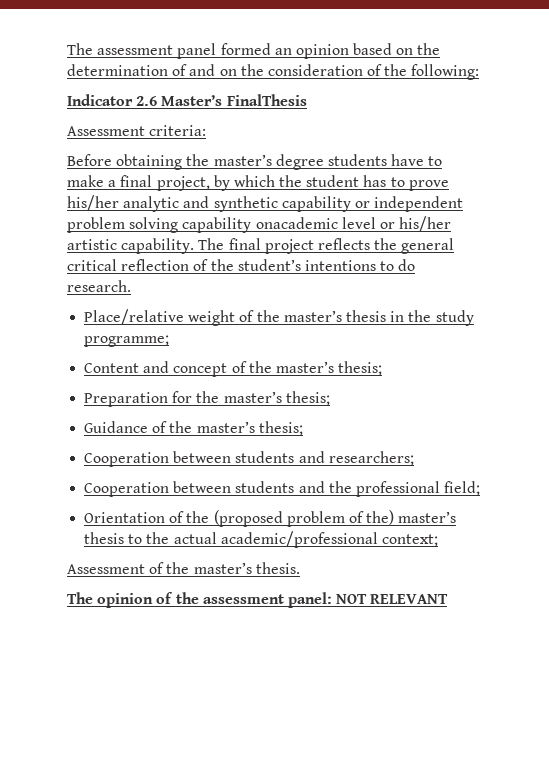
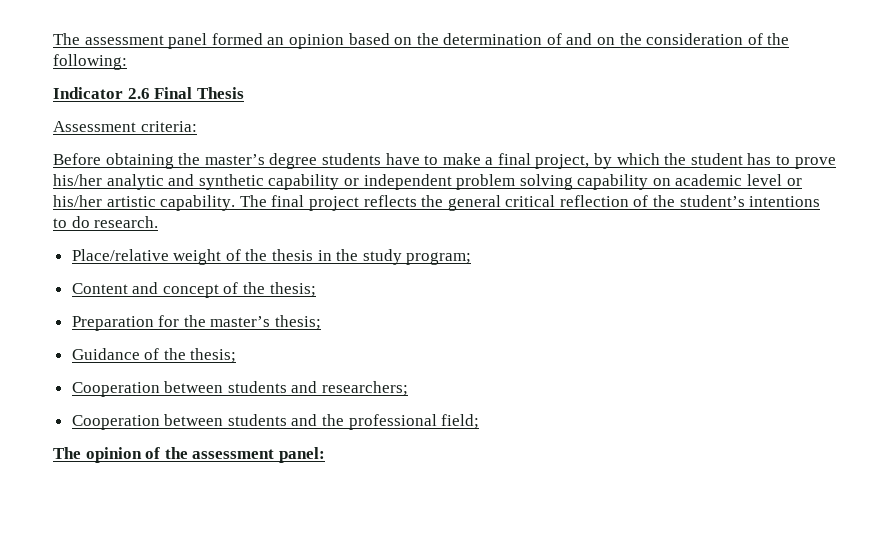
- Indicator 2.6 Master’s FinalThesis
+ Indicator 2.6 Final Thesis
- Before obtaining the master’s degree students have to make a final project, by which the student has to prove his/her analytic and synthetic capability or independent problem solving capability onacademic level or his/her artistic capability.
+ Before obtaining the master’s degree students have to make a final project, by which the student has to prove his/her analytic and synthetic capability or independent problem solving capability on academic level or his/her artistic capability.
- Place/relative weight of the master’s thesis in the study programme;
+ Place/relative weight of the thesis in the study program;
- Content and concept of the master’s thesis;
+ Content and concept of the thesis;
- Guidance of the master’s thesis;
+ Guidance of the thesis;
- Orientation of the (proposed problem of the) master’s thesis to the actual academic/professional context;
- Assessment of the master’s thesis.
- The opinion of the assessment panel: NOT RELEVANT
+ The opinion of the assessment panel:

